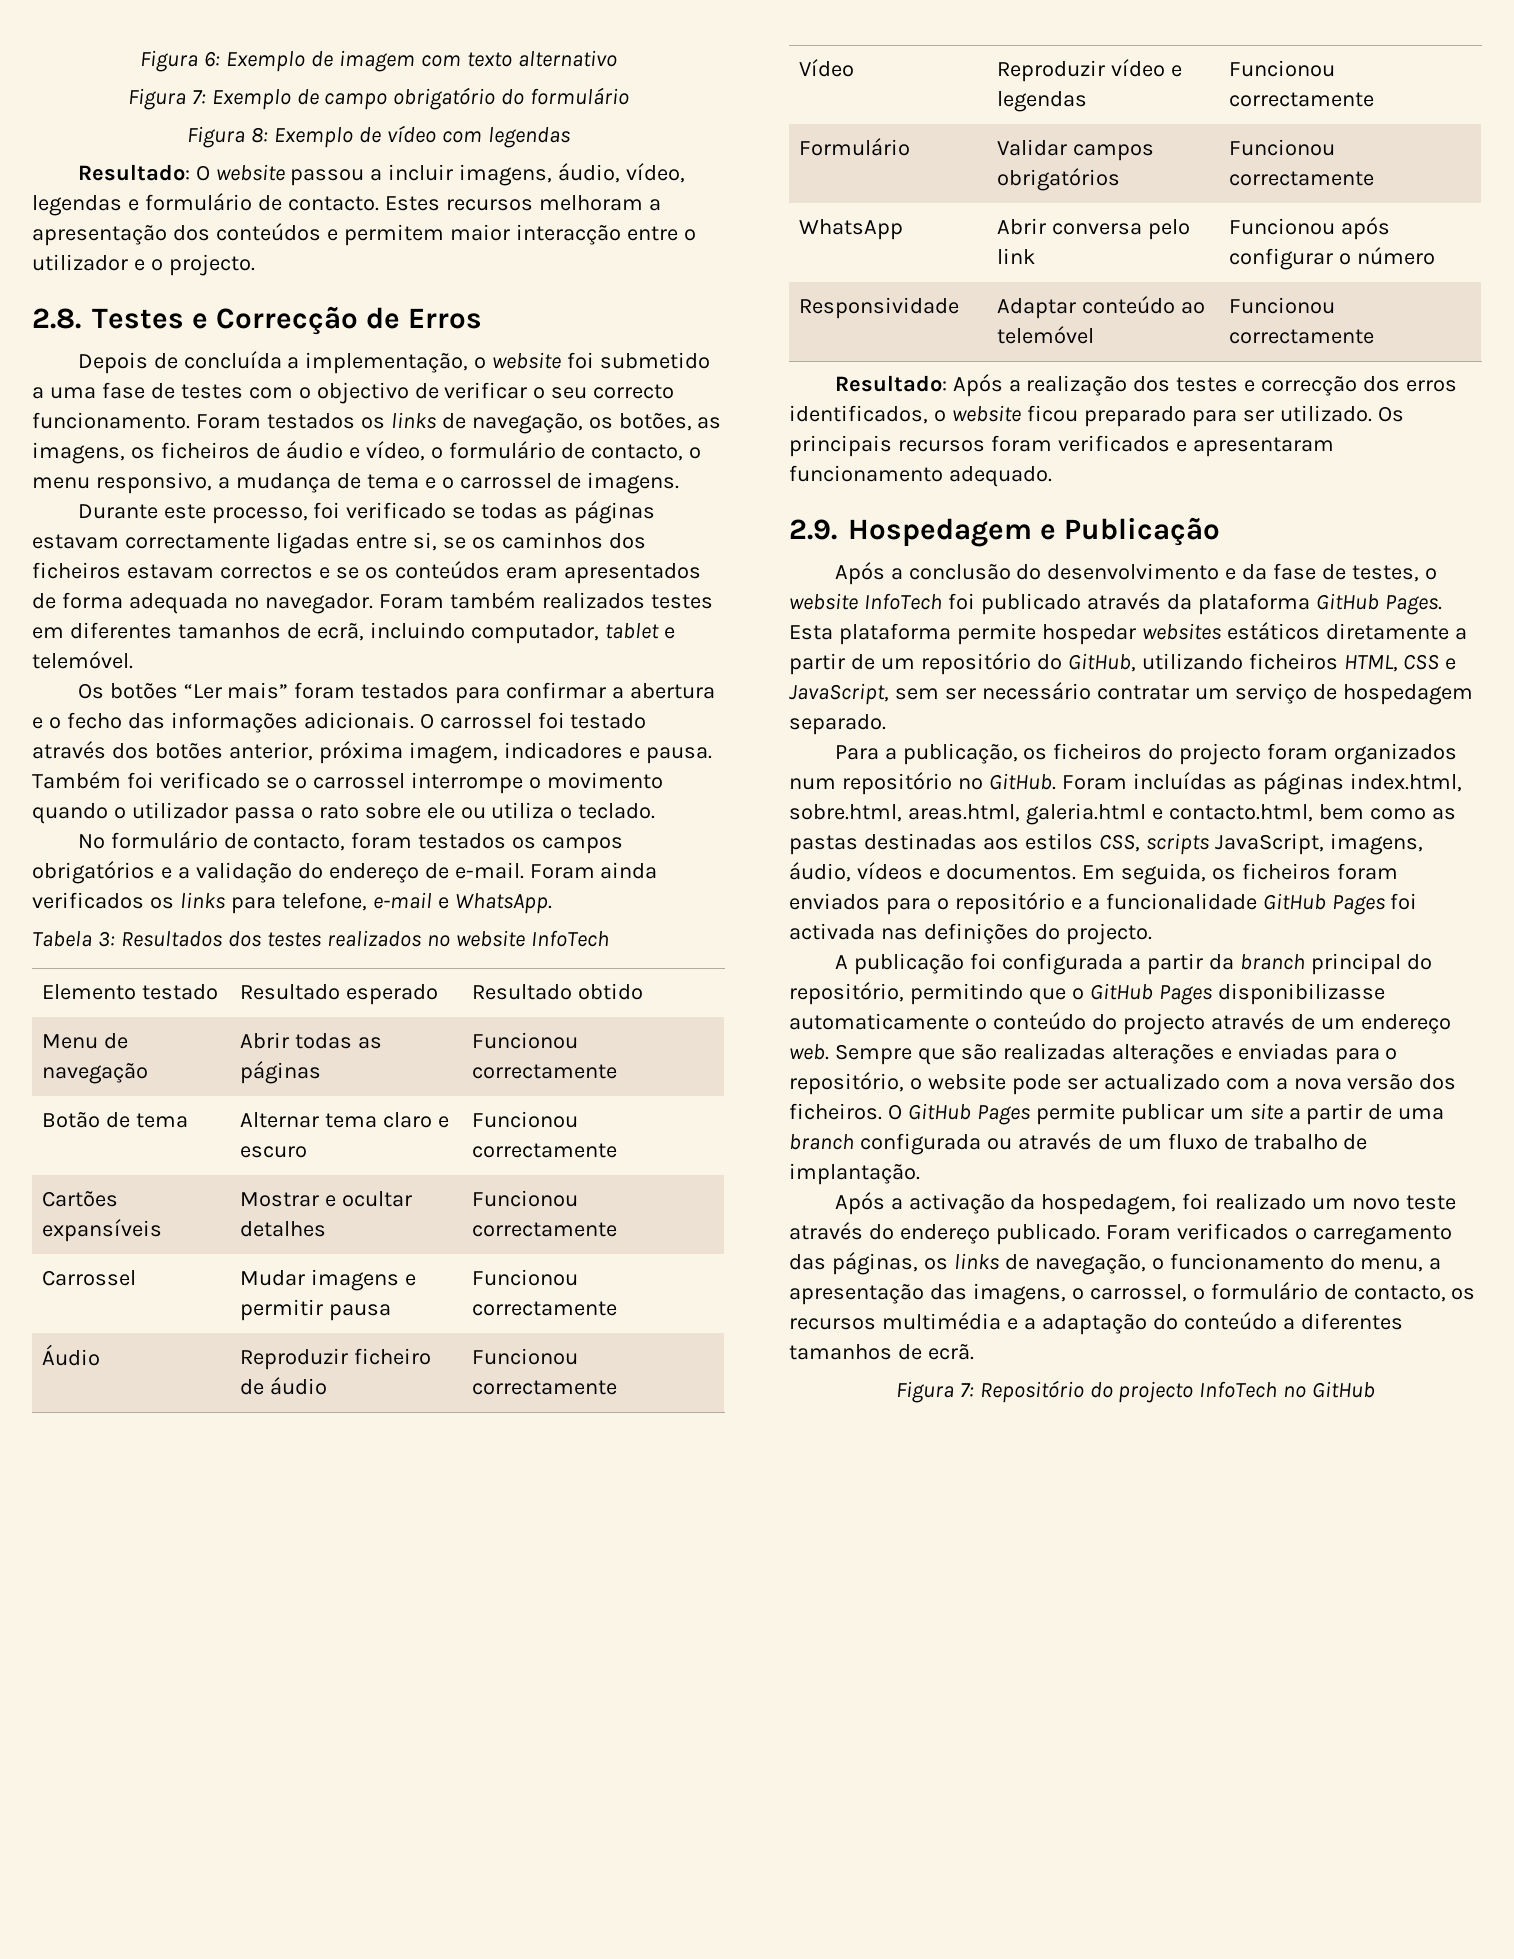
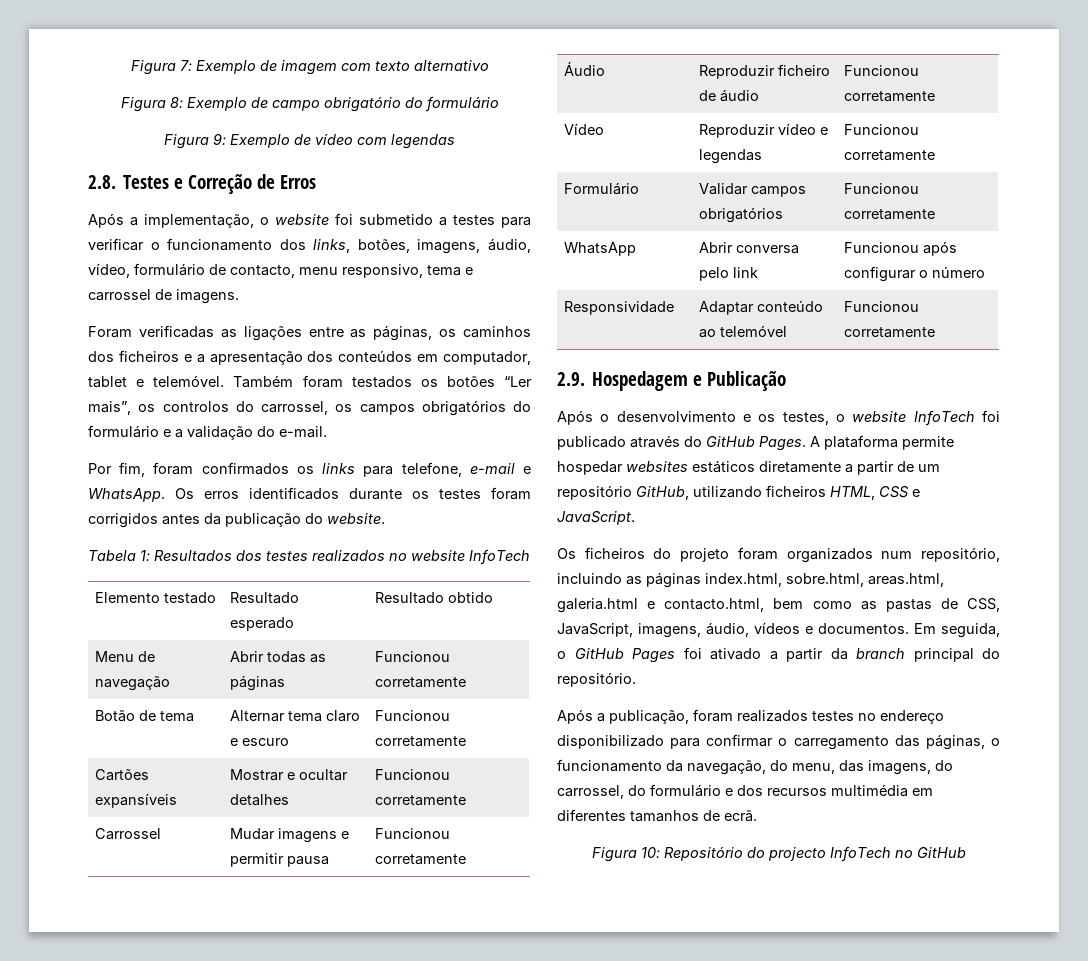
- Figura 6: Exemplo de imagem com texto alternativo
+ Figura 7: Exemplo de imagem com texto alternativo
- Figura 7: Exemplo de campo obrigatório do formulário
+ Figura 8: Exemplo de campo obrigatório do formulário
- Figura 8: Exemplo de vídeo com legendas
+ Figura 9: Exemplo de vídeo com legendas
- Resultado: O website passou a incluir imagens, áudio, vídeo, legendas e formulário de contacto. Estes recursos melhoram a apresentação dos conteúdos e permitem maior interacção entre o utilizador e o projecto.
- 2.8. Testes e Correcção de Erros
+ 2.8. Testes e Correção de Erros
- Depois de concluída a implementação, o website foi submetido a uma fase de testes com o objectivo de verificar o seu correcto funcionamento. Foram testados os links de navegação, os botões, as imagens, os ficheiros de áudio e vídeo, o formulário de contacto, o menu responsivo, a mudança de tema e o carrossel de imagens.
+ Após a implementação, o website foi submetido a testes para verificar o funcionamento dos links, botões, imagens, áudio, vídeo, formulário de contacto, menu responsivo, tema e carrossel de imagens.
- Durante este processo, foi verificado se todas as páginas estavam correctamente ligadas entre si, se os caminhos dos ficheiros estavam correctos e se os conteúdos eram apresentados de forma adequada no navegador. Foram também realizados testes em diferentes tamanhos de ecrã, incluindo computador, tablet e telemóvel.
- Os botões “Ler mais” foram testados para confirmar a abertura e o fecho das informações adicionais. O carrossel foi testado através dos botões anterior, próxima imagem, indicadores e pausa. Também foi verificado se o carrossel interrompe o movimento quando o utilizador passa o rato sobre ele ou utiliza o teclado.
- No formulário de contacto, foram testados os campos obrigatórios e a validação do endereço de e-mail. Foram ainda verificados os links para telefone, e-mail e WhatsApp.
+ Foram verificadas as ligações entre as páginas, os caminhos dos ficheiros e a apresentação dos conteúdos em computador, tablet e telemóvel. Também foram testados os botões “Ler mais”, os controlos do carrossel, os campos obrigatórios do formulário e a validação do e-mail.
+ Por fim, foram confirmados os links para telefone, e-mail e WhatsApp. Os erros identificados durante os testes foram corrigidos antes da publicação do website.
- Tabela 3: Resultados dos testes realizados no website InfoTech
+ Tabela 1: Resultados dos testes realizados no website InfoTech
- Menu de navegação | Abrir todas as páginas | Funcionou correctamente
+ Menu de navegação | Abrir todas as páginas | Funcionou corretamente
- Botão de tema | Alternar tema claro e escuro | Funcionou correctamente
+ Botão de tema | Alternar tema claro e escuro | Funcionou corretamente
- Cartões expansíveis | Mostrar e ocultar detalhes | Funcionou correctamente
+ Cartões expansíveis | Mostrar e ocultar detalhes | Funcionou corretamente
- Carrossel | Mudar imagens e permitir pausa | Funcionou correctamente
+ Carrossel | Mudar imagens e permitir pausa | Funcionou corretamente
- Áudio | Reproduzir ficheiro de áudio | Funcionou correctamente
+ Áudio | Reproduzir ficheiro de áudio | Funcionou corretamente
- Vídeo | Reproduzir vídeo e legendas | Funcionou correctamente
+ Vídeo | Reproduzir vídeo e legendas | Funcionou corretamente
- Formulário | Validar campos obrigatórios | Funcionou correctamente
+ Formulário | Validar campos obrigatórios | Funcionou corretamente
- Responsividade | Adaptar conteúdo ao telemóvel | Funcionou correctamente
- Resultado: Após a realização dos testes e correcção dos erros identificados, o website ficou preparado para ser utilizado. Os principais recursos foram verificados e apresentaram funcionamento adequado.
+ Responsividade | Adaptar conteúdo ao telemóvel | Funcionou corretamente
- Após a conclusão do desenvolvimento e da fase de testes, o website InfoTech foi publicado através da plataforma GitHub Pages.
+ Após o desenvolvimento e os testes, o website InfoTech foi publicado através do GitHub Pages.
- Esta plataforma permite hospedar websites estáticos diretamente a partir de um repositório do GitHub, utilizando ficheiros HTML, CSS e JavaScript, sem ser necessário contratar um serviço de hospedagem separado.
- Para a publicação, os ficheiros do projecto foram organizados num repositório no GitHub. Foram incluídas as páginas index.html, sobre.html, areas.html, galeria.html e contacto.html, bem como as pastas destinadas aos estilos CSS, scripts JavaScript, imagens, áudio, vídeos e documentos.
+ A plataforma permite hospedar websites estáticos diretamente a partir de um repositório GitHub, utilizando ficheiros HTML, CSS e JavaScript.
+ Os ficheiros do projeto foram organizados num repositório, incluindo as páginas index.html, sobre.html, areas.html, galeria.html e contacto.html, bem como as pastas de CSS, JavaScript, imagens, áudio, vídeos e documentos.
- Em seguida, os ficheiros foram enviados para o repositório e a funcionalidade GitHub Pages foi activada nas definições do projecto.
- A publicação foi configurada a partir da branch principal do repositório, permitindo que o GitHub Pages disponibilizasse automaticamente o conteúdo do projecto através de um endereço web. Sempre que são realizadas alterações e enviadas para o repositório, o website pode ser actualizado com a nova versão dos ficheiros. O GitHub Pages permite publicar um site a partir de uma branch configurada ou através de um fluxo de trabalho de implantação.
- Após a activação da hospedagem, foi realizado um novo teste através do endereço publicado. Foram verificados o carregamento das páginas, os links de navegação, o funcionamento do menu, a apresentação das imagens, o carrossel, o formulário de contacto, os recursos multimédia e a adaptação do conteúdo a diferentes tamanhos de ecrã.
+ Em seguida, o GitHub Pages foi ativado a partir da branch principal do repositório.
+ Após a publicação, foram realizados testes no endereço disponibilizado para confirmar o carregamento das páginas, o funcionamento da navegação, do menu, das imagens, do carrossel, do formulário e dos recursos multimédia em diferentes tamanhos de ecrã.
- Figura 7: Repositório do projecto InfoTech no GitHub
+ Figura 10: Repositório do projecto InfoTech no GitHub

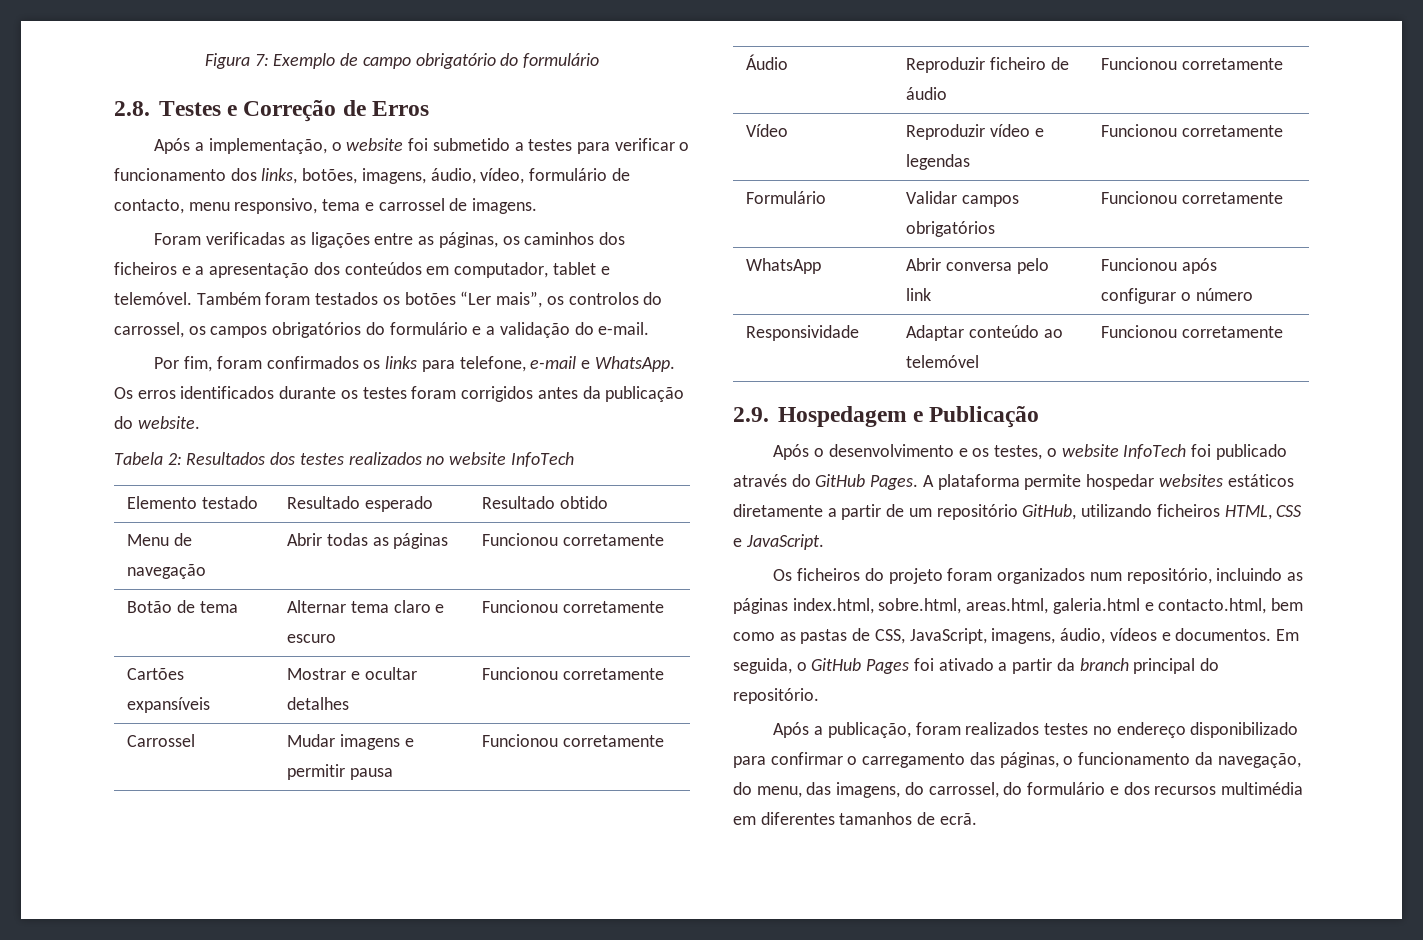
- Figura 7: Exemplo de imagem com texto alternativo
- Figura 8: Exemplo de campo obrigatório do formulário
- Figura 9: Exemplo de vídeo com legendas
+ Figura 7: Exemplo de campo obrigatório do formulário
- Tabela 1: Resultados dos testes realizados no website InfoTech
+ Tabela 2: Resultados dos testes realizados no website InfoTech
- Figura 10: Repositório do projecto InfoTech no GitHub

